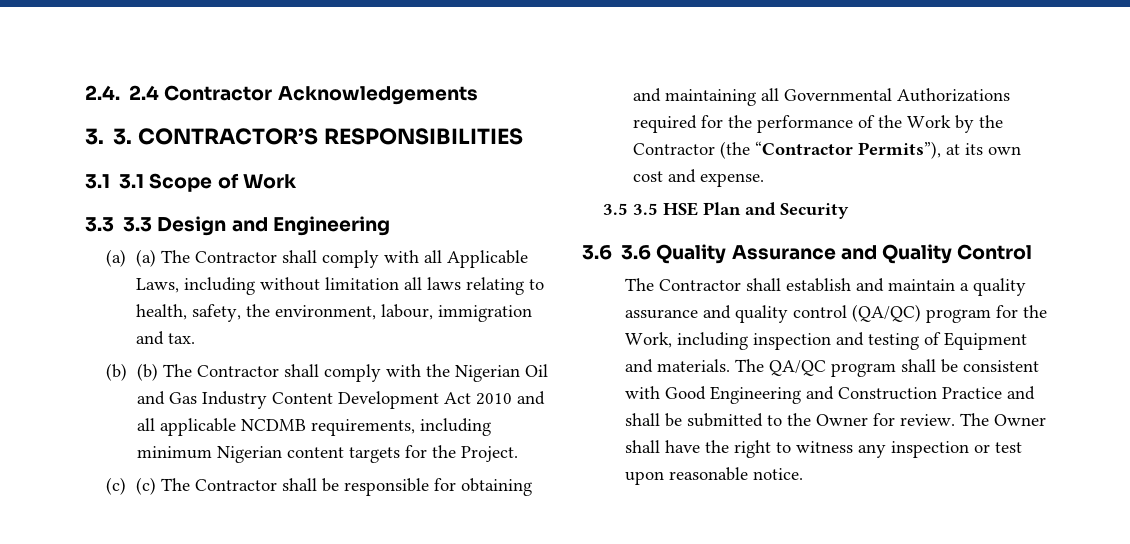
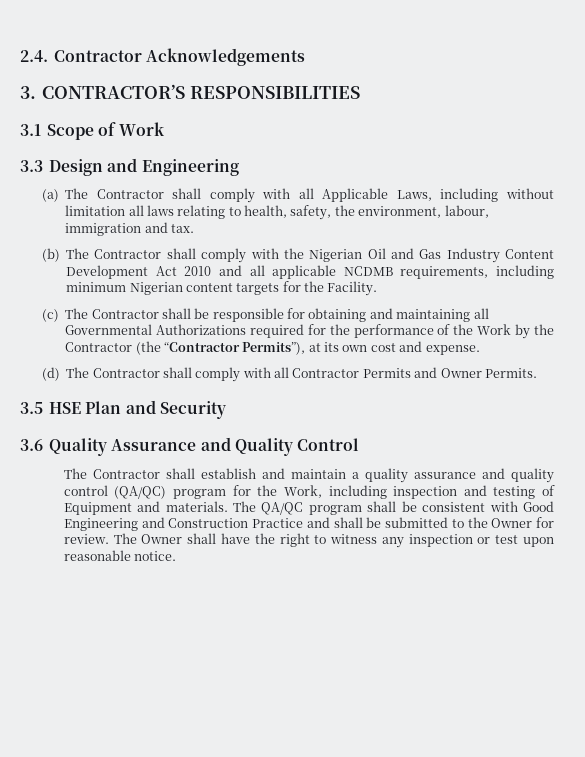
- 2.4. 2.4 Contractor Acknowledgements
+ 2.4. Contractor Acknowledgements
- 3. 3. CONTRACTOR’S RESPONSIBILITIES
+ 3. CONTRACTOR’S RESPONSIBILITIES
- 3.1 3.1 Scope of Work
+ 3.1 Scope of Work
- 3.3 3.3 Design and Engineering
+ 3.3 Design and Engineering
- (a) (a) The Contractor shall comply with all Applicable Laws, including without limitation all laws relating to health, safety, the environment, labour, immigration and tax.
+ (a) The Contractor shall comply with all Applicable Laws, including without limitation all laws relating to health, safety, the environment, labour, immigration and tax.
- (b) (b) The Contractor shall comply with the Nigerian Oil and Gas Industry Content Development Act 2010 and all applicable NCDMB requirements, including minimum Nigerian content targets for the Project.
- (c) (c) The Contractor shall be responsible for obtaining and maintaining all Governmental Authorizations required for the performance of the Work by the Contractor (the “Contractor Permits”), at its own cost and expense.
+ (b) The Contractor shall comply with the Nigerian Oil and Gas Industry Content Development Act 2010 and all applicable NCDMB requirements, including minimum Nigerian content targets for the Facility.
+ (c) The Contractor shall be responsible for obtaining and maintaining all Governmental Authorizations required for the performance of the Work by the Contractor (the “Contractor Permits”), at its own cost and expense.
- 3.5 3.5 HSE Plan and Security
+ (d) The Contractor shall comply with all Contractor Permits and Owner Permits.
+ 3.5 HSE Plan and Security
- 3.6 3.6 Quality Assurance and Quality Control
+ 3.6 Quality Assurance and Quality Control

